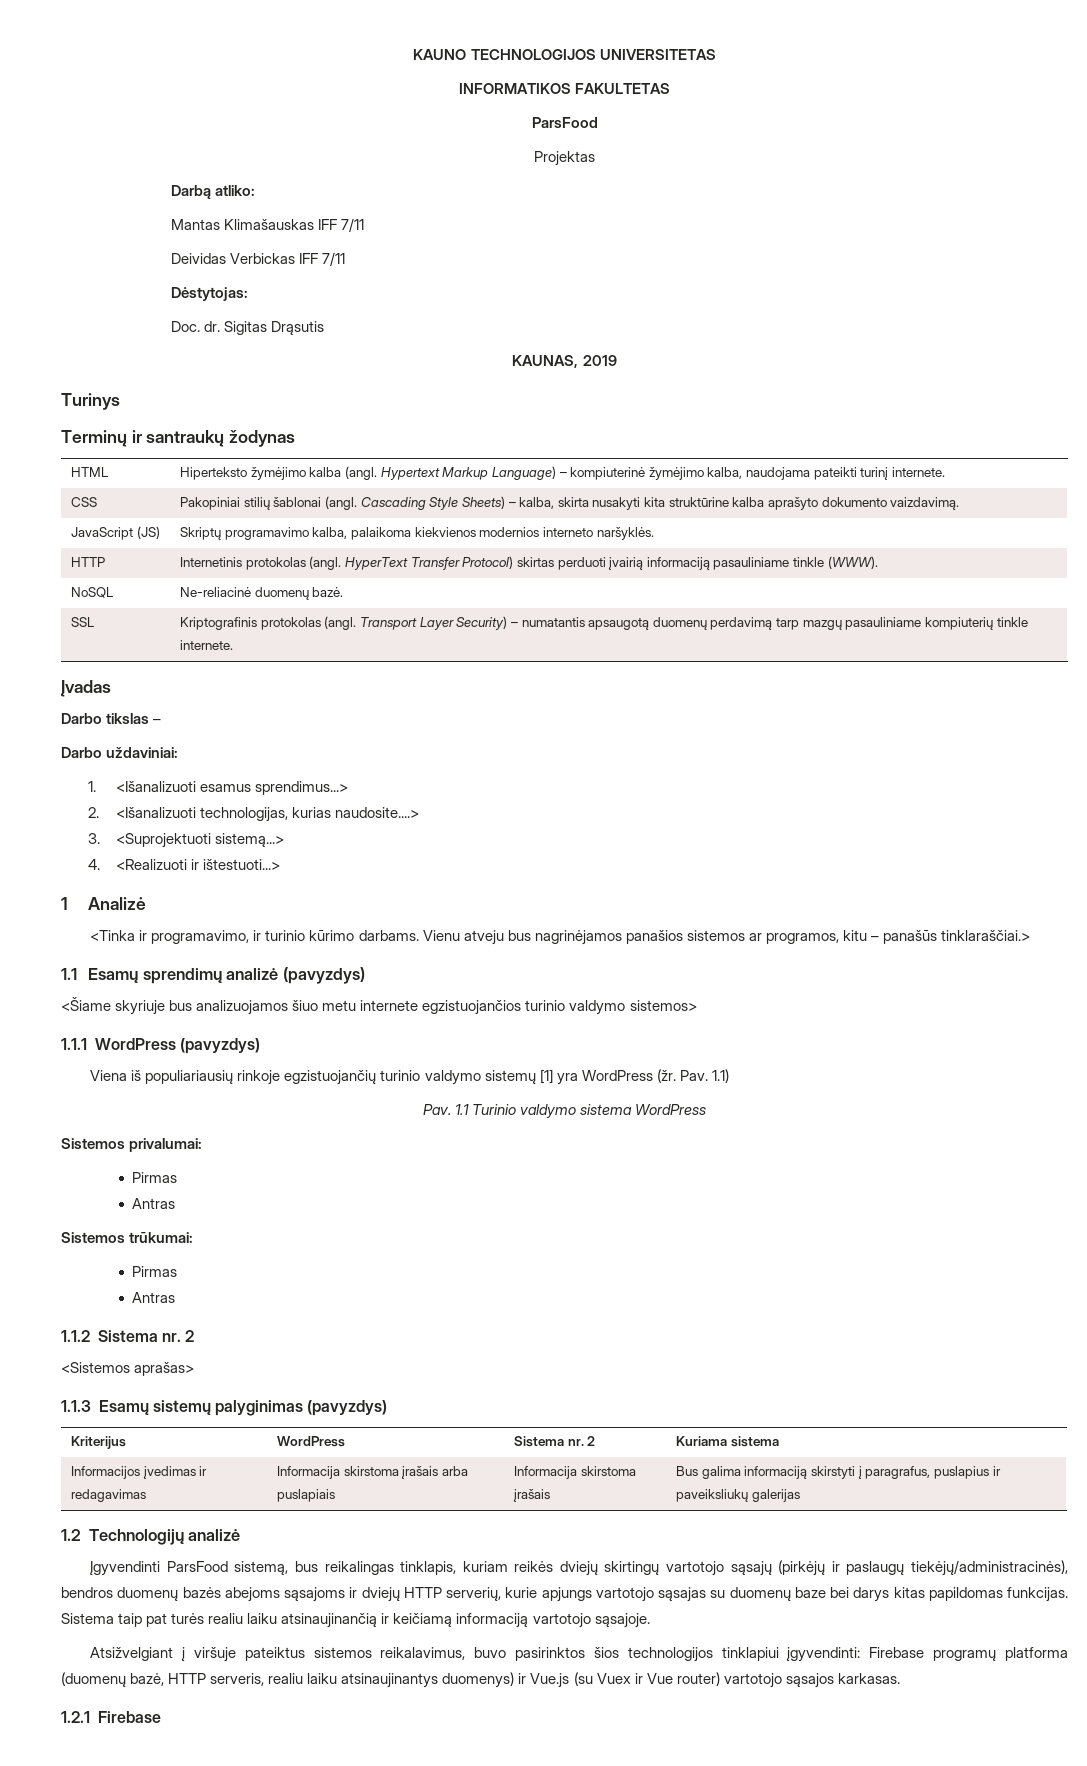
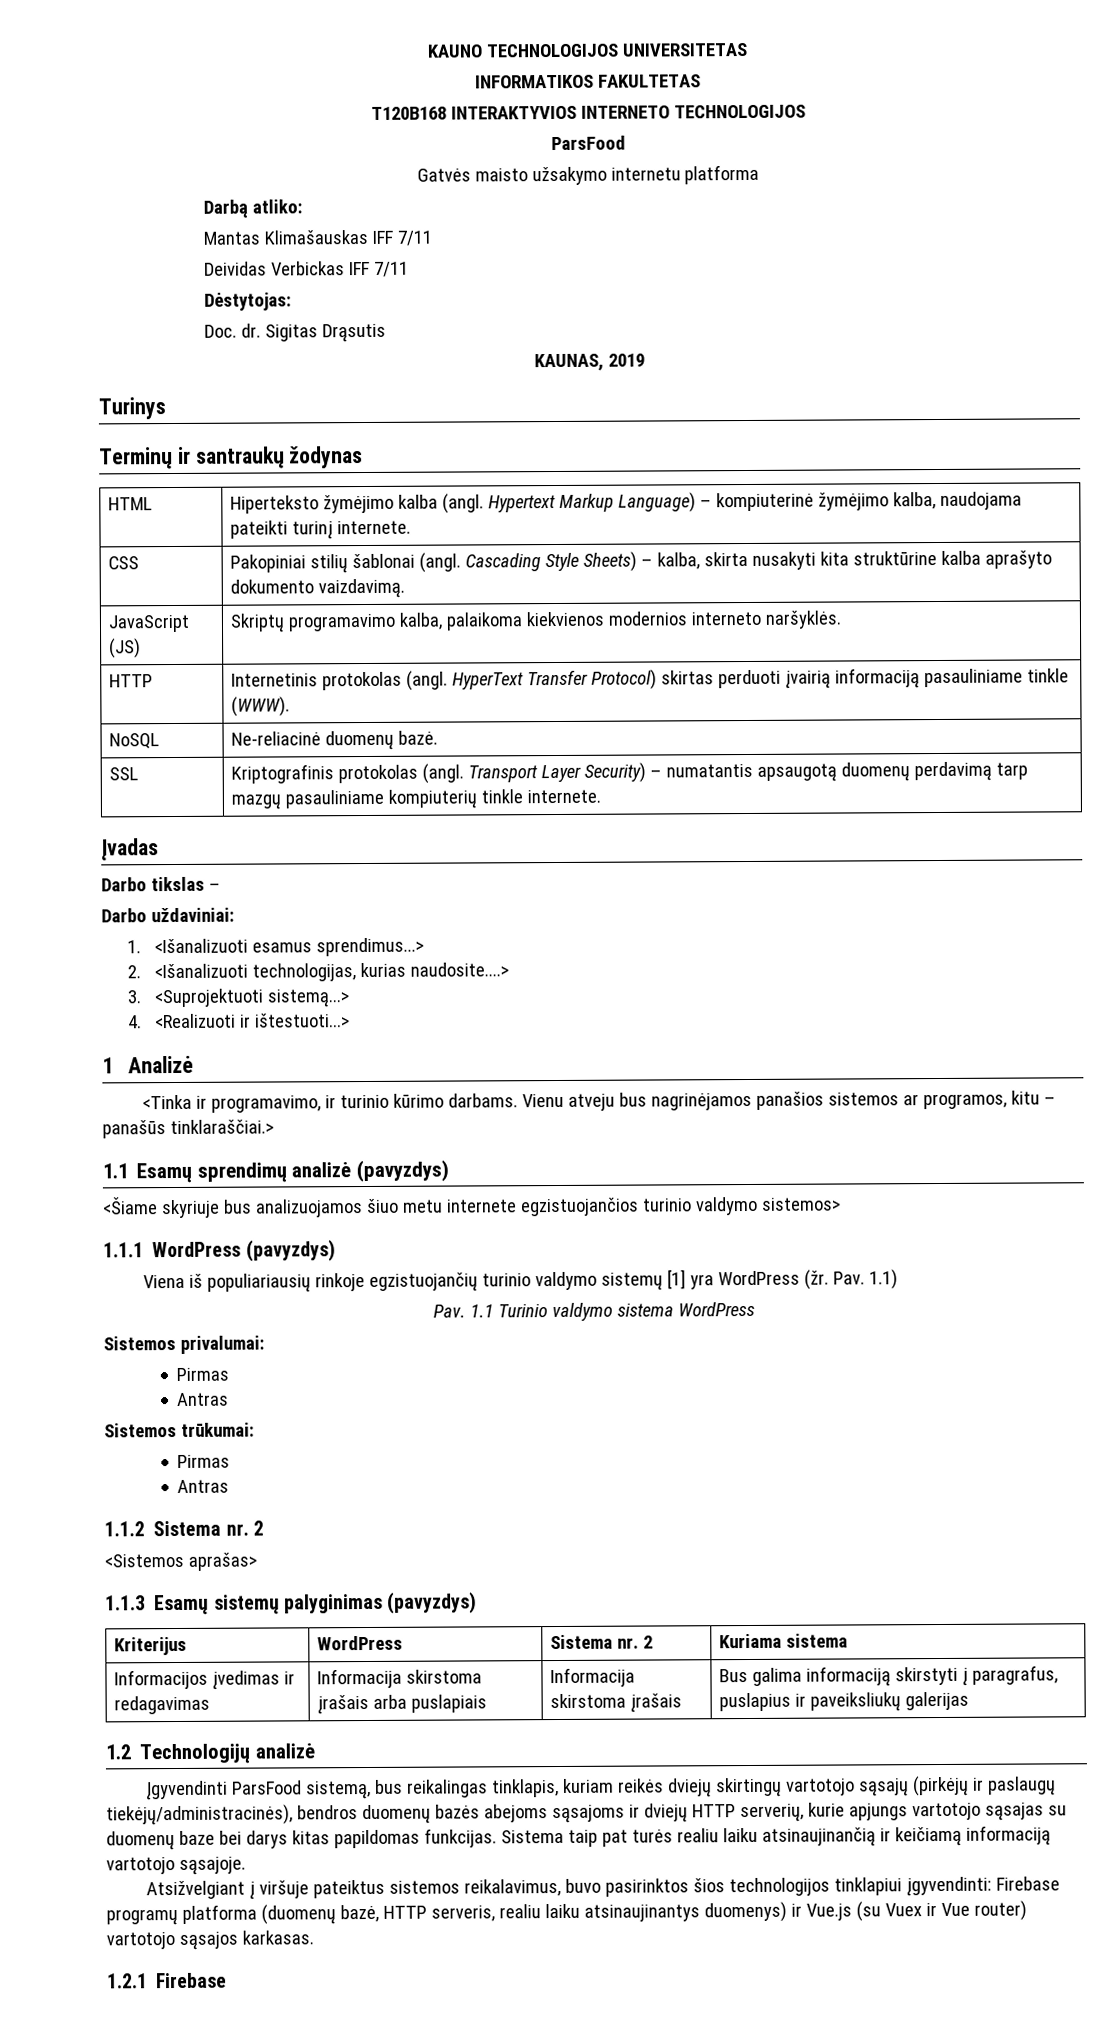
  INFORMATIKOS FAKULTETAS
+ T120B168 INTERAKTYVIOS INTERNETO TECHNOLOGIJOS
  ParsFood
- Projektas
+ Gatvės maisto užsakymo internetu platforma

